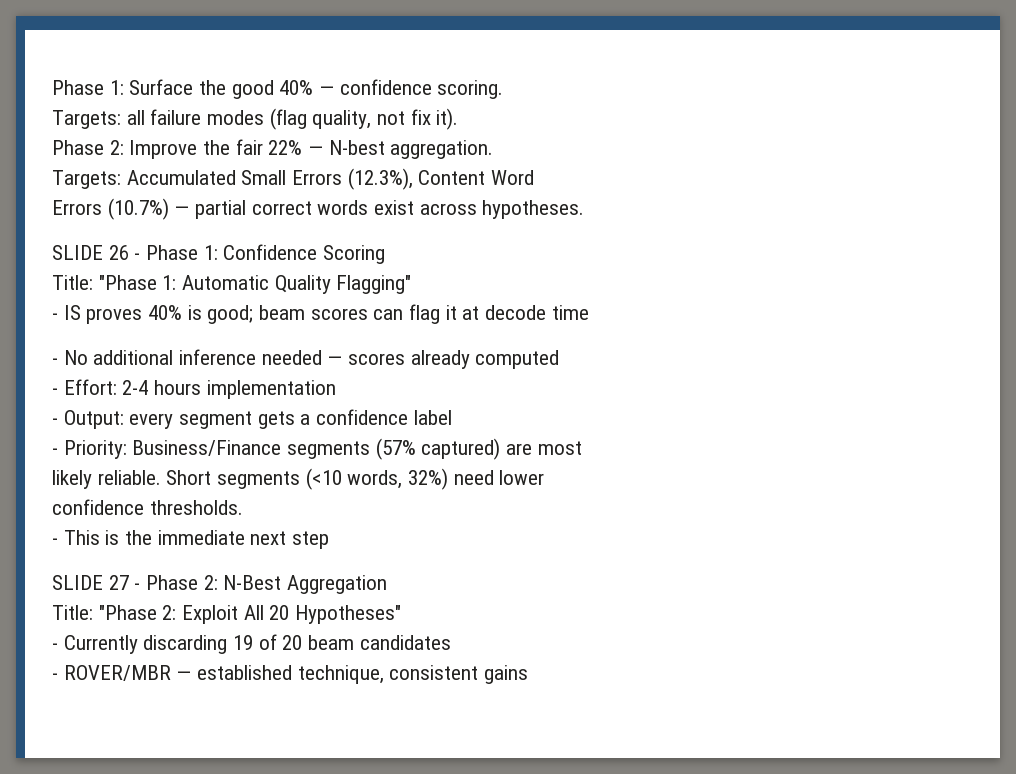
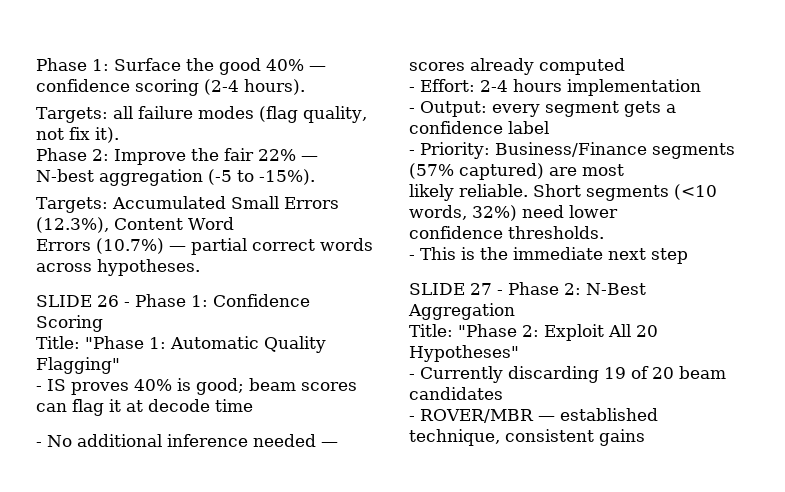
- Phase 1: Surface the good 40% — confidence scoring.
+ Phase 1: Surface the good 40% — confidence scoring (2-4 hours).
- Phase 2: Improve the fair 22% — N-best aggregation.
+ Phase 2: Improve the fair 22% — N-best aggregation (-5 to -15%).
- Errors (10.7%) — partial correct words exist across hypotheses.
+ Errors (10.7%) — partial correct words across hypotheses.

